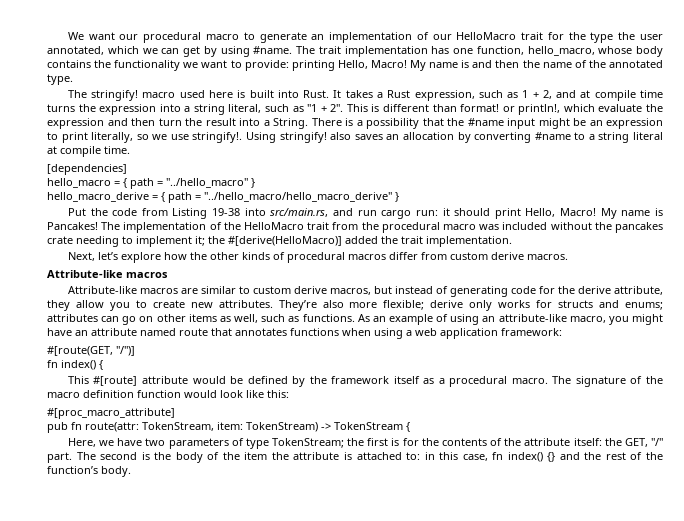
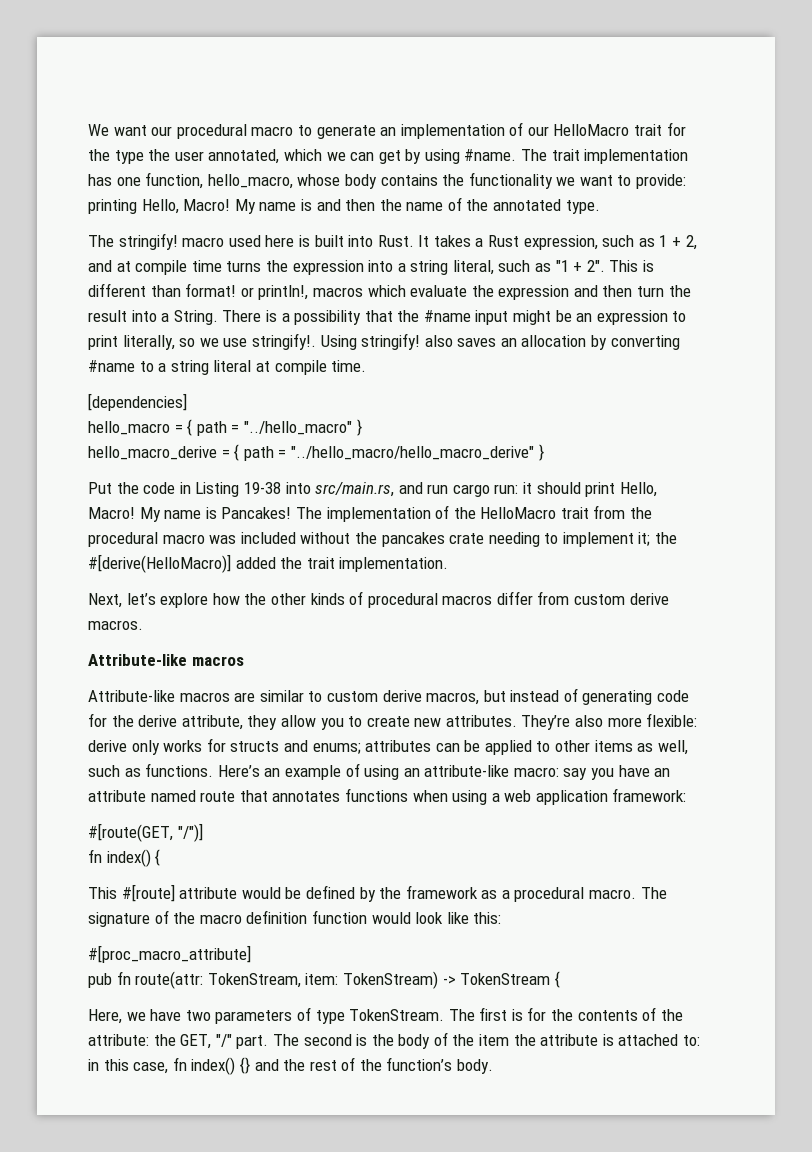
- This is different than format! or println!, which evaluate the expression and then turn the result into a String.
+ This is different than format! or println!, macros which evaluate the expression and then turn the result into a String.
- Put the code from Listing 19-38 into src/main.rs, and run cargo run: it should print Hello, Macro!
+ Put the code in Listing 19-38 into src/main.rs, and run cargo run: it should print Hello, Macro!
- They’re also more flexible; derive only works for structs and enums; attributes can go on other items as well, such as functions.
+ They’re also more flexible: derive only works for structs and enums; attributes can be applied to other items as well, such as functions.
- As an example of using an attribute-like macro, you might have an attribute named route that annotates functions when using a web application framework:
+ Here’s an example of using an attribute-like macro: say you have an attribute named route that annotates functions when using a web application framework:
- This #[route] attribute would be defined by the framework itself as a procedural macro.
+ This #[route] attribute would be defined by the framework as a procedural macro.
- Here, we have two parameters of type TokenStream; the first is for the contents of the attribute itself: the GET, "/" part.
+ Here, we have two parameters of type TokenStream. The first is for the contents of the attribute: the GET, "/" part.

